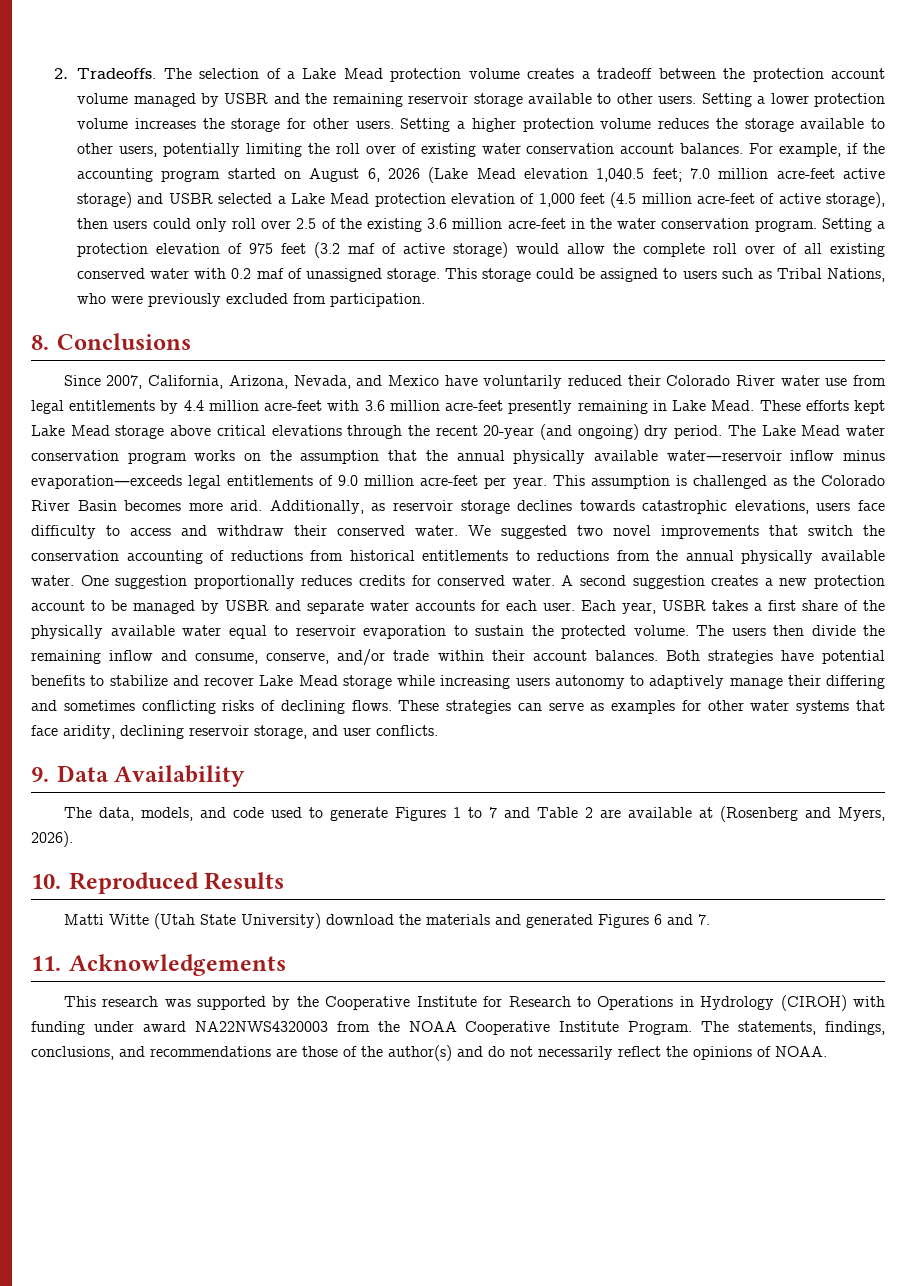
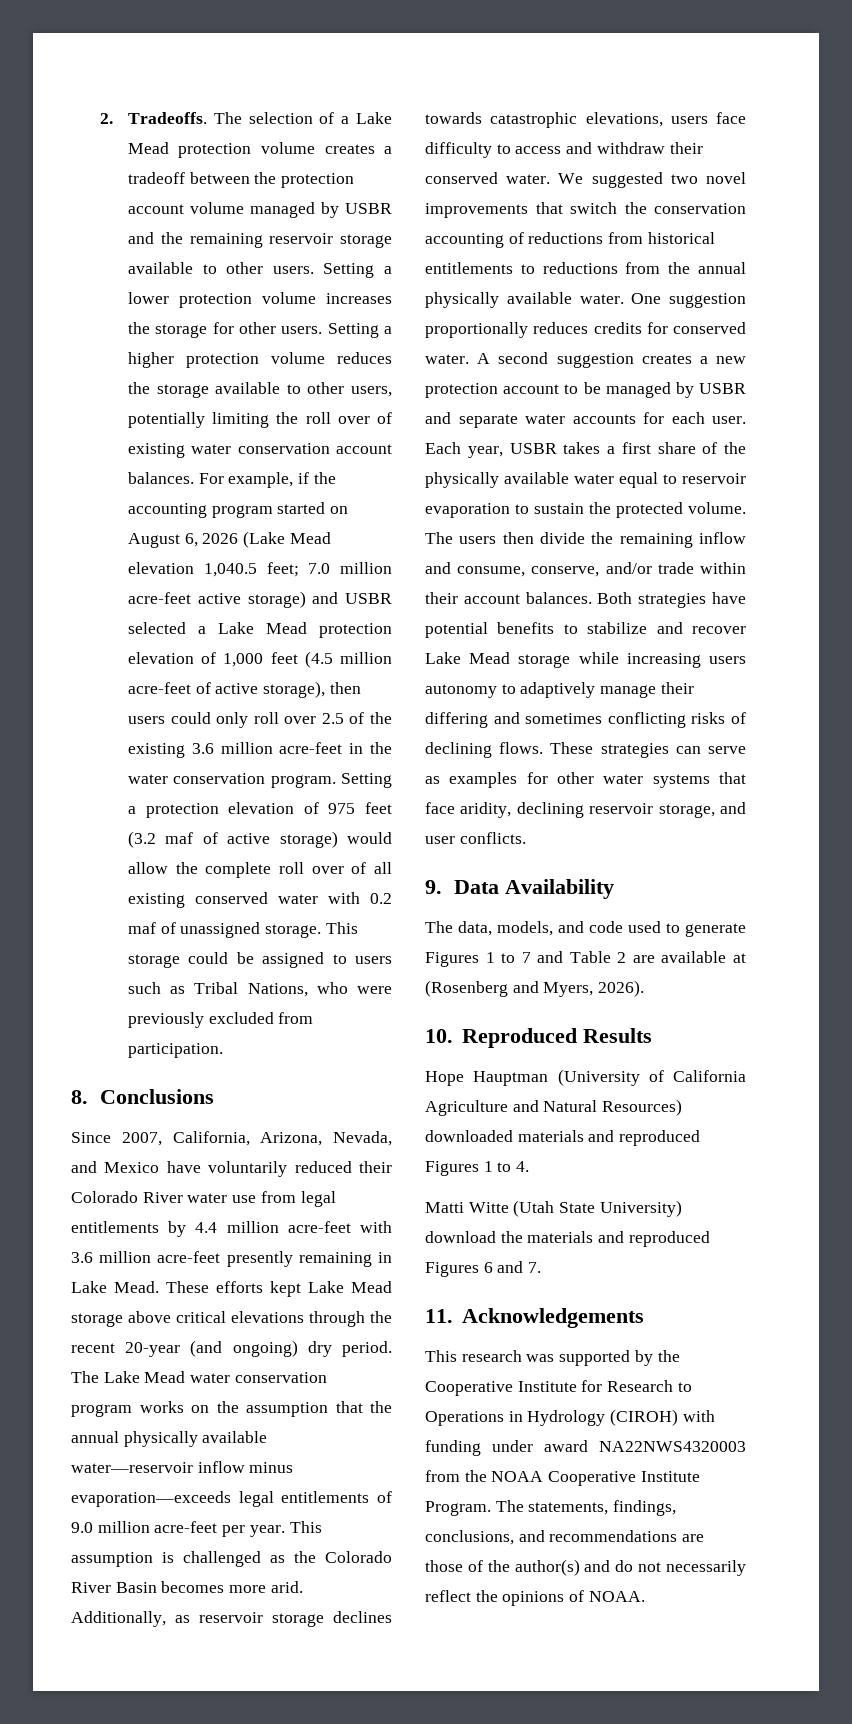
+ Hope Hauptman (University of California Agriculture and Natural Resources) downloaded materials and reproduced Figures 1 to 4.
- Matti Witte (Utah State University) download the materials and generated Figures 6 and 7.
+ Matti Witte (Utah State University) download the materials and reproduced Figures 6 and 7.

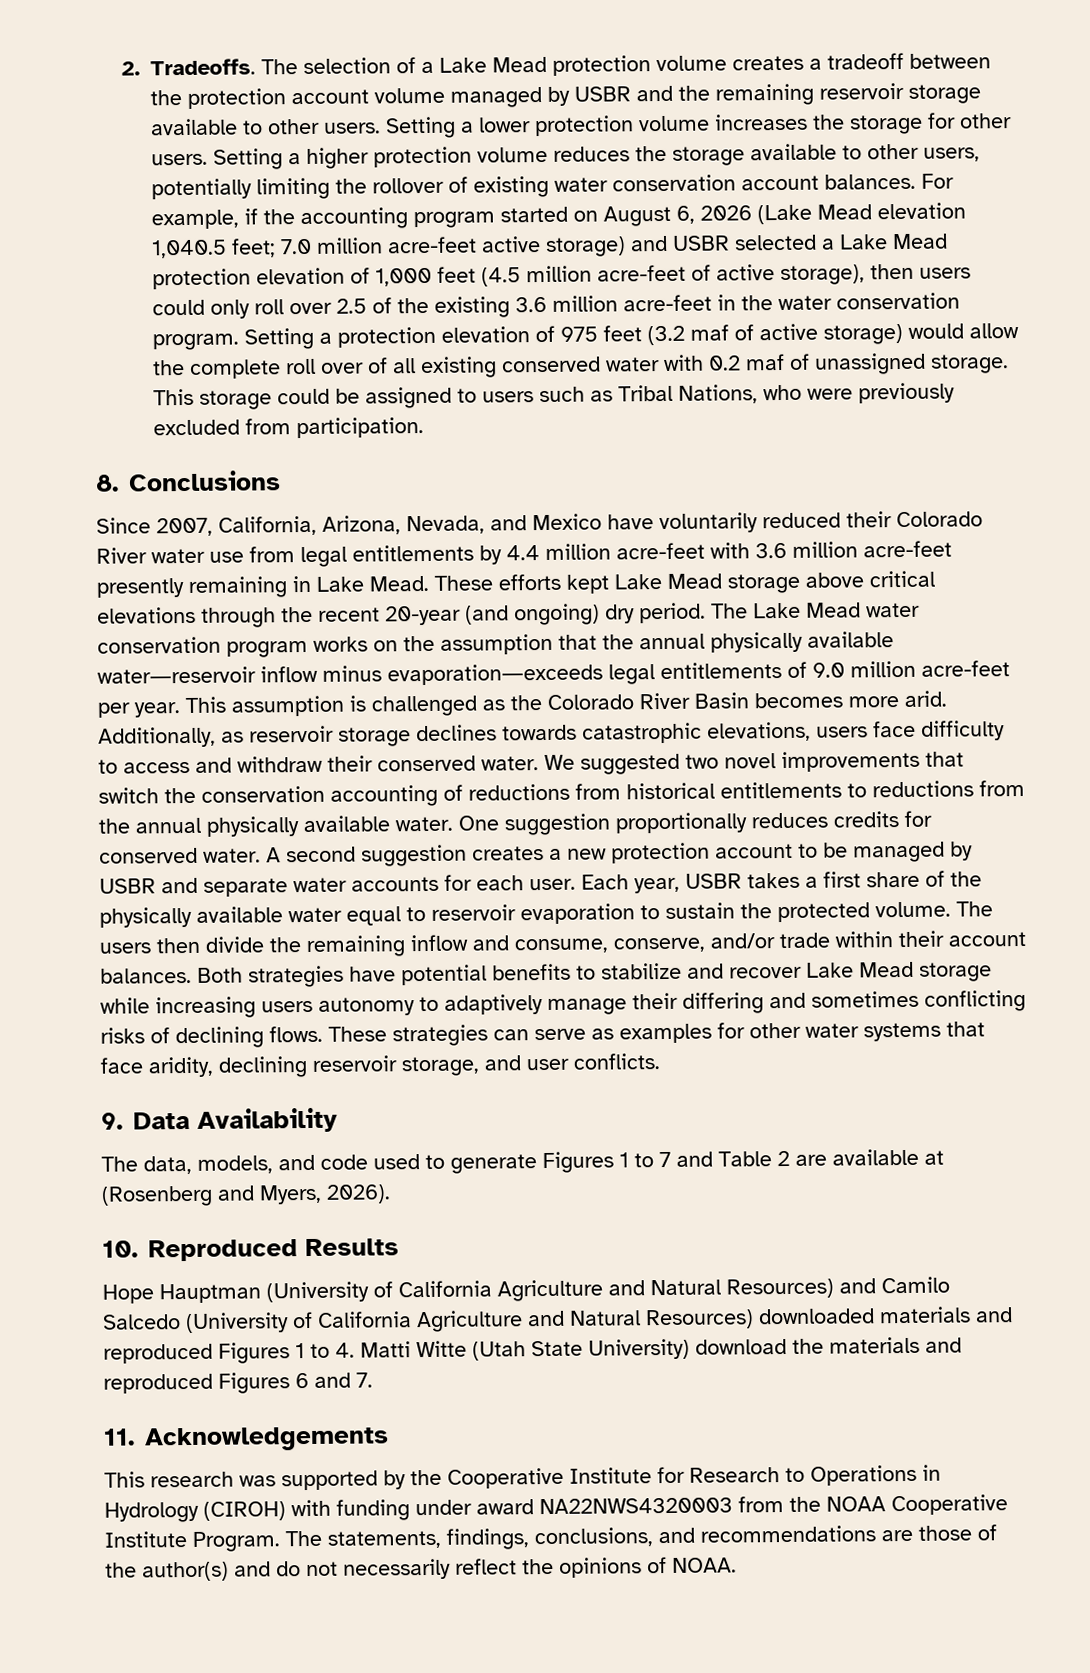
- Setting a higher protection volume reduces the storage available to other users, potentially limiting the roll over of existing water conservation account balances.
+ Setting a higher protection volume reduces the storage available to other users, potentially limiting the rollover of existing water conservation account balances.
- Hope Hauptman (University of California Agriculture and Natural Resources) downloaded materials and reproduced Figures 1 to 4.
- Matti Witte (Utah State University) download the materials and reproduced Figures 6 and 7.
+ Hope Hauptman (University of California Agriculture and Natural Resources) and Camilo Salcedo (University of California Agriculture and Natural Resources) downloaded materials and reproduced Figures 1 to 4. Matti Witte (Utah State University) download the materials and reproduced Figures 6 and 7.

